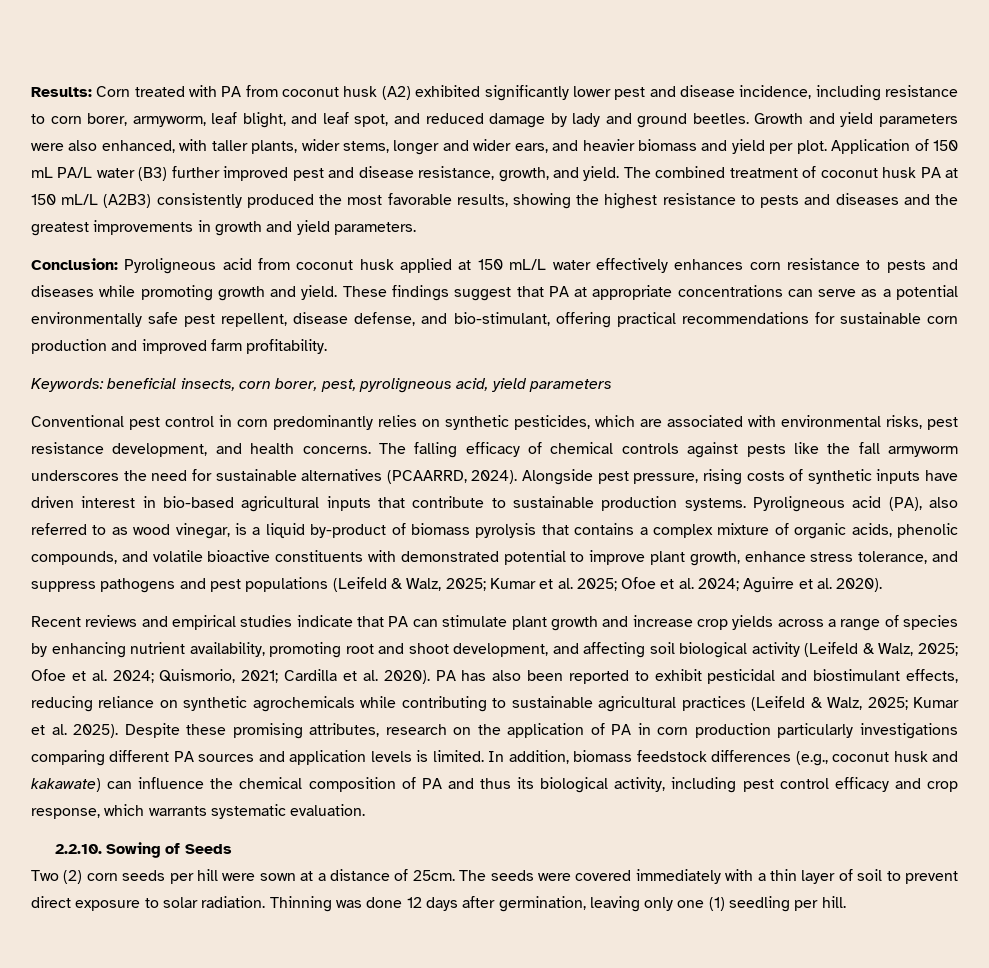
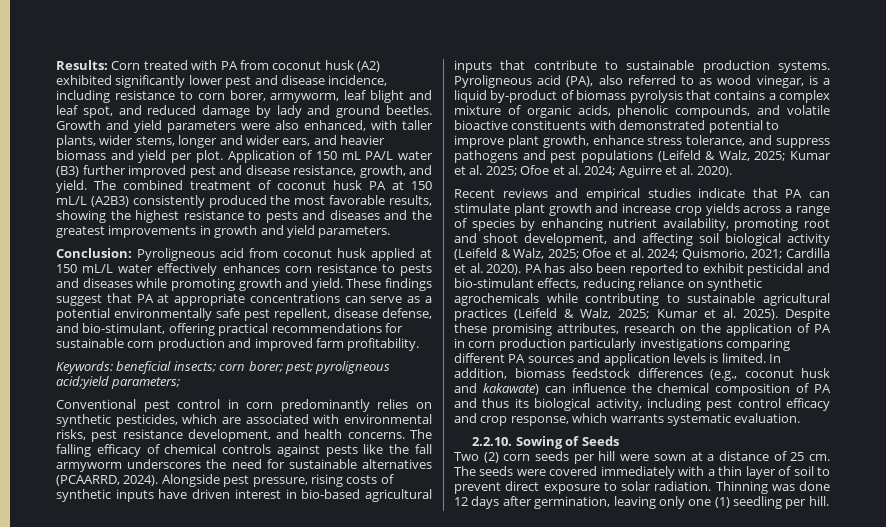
- Results: Corn treated with PA from coconut husk (A2) exhibited significantly lower pest and disease incidence, including resistance to corn borer, armyworm, leaf blight, and leaf spot, and reduced damage by lady and ground beetles.
+ Results: Corn treated with PA from coconut husk (A2) exhibited significantly lower pest and disease incidence, including resistance to corn borer, armyworm, leaf blight and leaf spot, and reduced damage by lady and ground beetles.
- Keywords: beneficial insects, corn borer, pest, pyroligneous acid, yield parameters
+ Keywords: beneficial insects; corn borer; pest; pyroligneous acid;yield parameters;
- PA has also been reported to exhibit pesticidal and biostimulant effects, reducing reliance on synthetic agrochemicals while contributing to sustainable agricultural practices (Leifeld & Walz, 2025; Kumar et al. 2025).
+ PA has also been reported to exhibit pesticidal and bio-stimulant effects, reducing reliance on synthetic agrochemicals while contributing to sustainable agricultural practices (Leifeld & Walz, 2025; Kumar et al. 2025).
- Two (2) corn seeds per hill were sown at a distance of 25cm.
+ Two (2) corn seeds per hill were sown at a distance of 25 cm.

